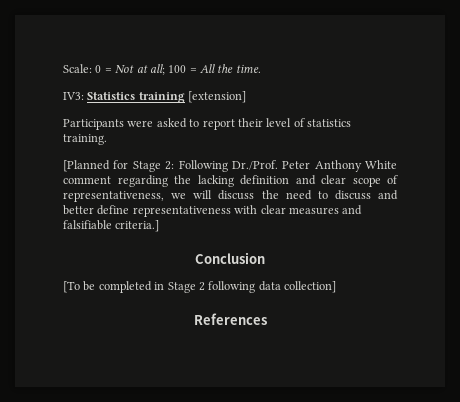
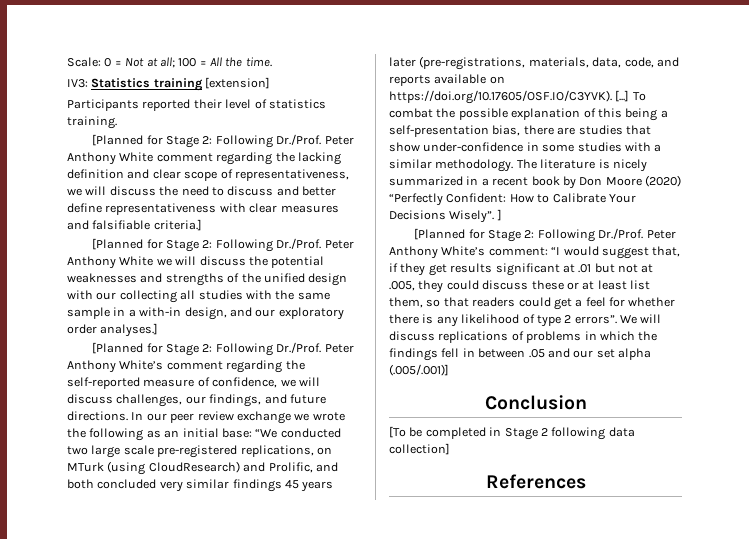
- Participants were asked to report their level of statistics training.
+ Participants reported their level of statistics training.
+ [Planned for Stage 2: Following Dr./Prof. Peter Anthony White we will discuss the potential weaknesses and strengths of the unified design with our collecting all studies with the same sample in a with-in design, and our exploratory order analyses.]
+ [Planned for Stage 2: Following Dr./Prof. Peter Anthony White’s comment regarding the self-reported measure of confidence, we will discuss challenges, our findings, and future directions. In our peer review exchange we wrote the following as an initial base: “We conducted two large scale pre-registered replications, on MTurk (using CloudResearch) and Prolific, and both concluded very similar findings 45 years later (pre-registrations, materials, data, code, and reports available on https://doi.org/10.17605/OSF.IO/C3YVK). [...] To combat the possible explanation of this being a self-presentation bias, there are studies that show under-confidence in some studies with a similar methodology. The literature is nicely summarized in a recent book by Don Moore (2020) “Perfectly Confident: How to Calibrate Your Decisions Wisely”. ]
+ [Planned for Stage 2: Following Dr./Prof. Peter Anthony White’s comment: “I would suggest that, if they get results significant at .01 but not at .005, they could discuss these or at least list them, so that readers could get a feel for whether there is any likelihood of type 2 errors”. We will discuss replications of problems in which the findings fell in between .05 and our set alpha (.005/.001)]

